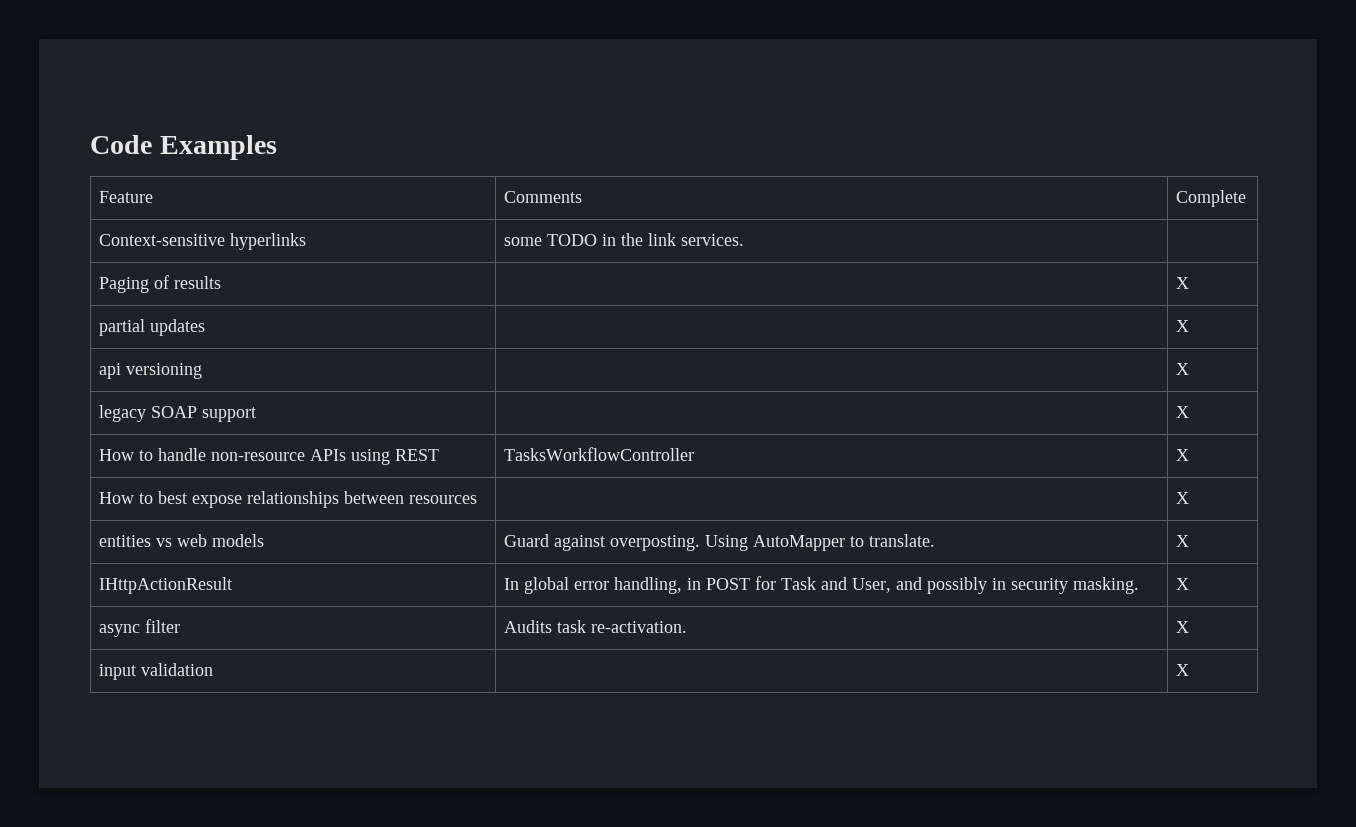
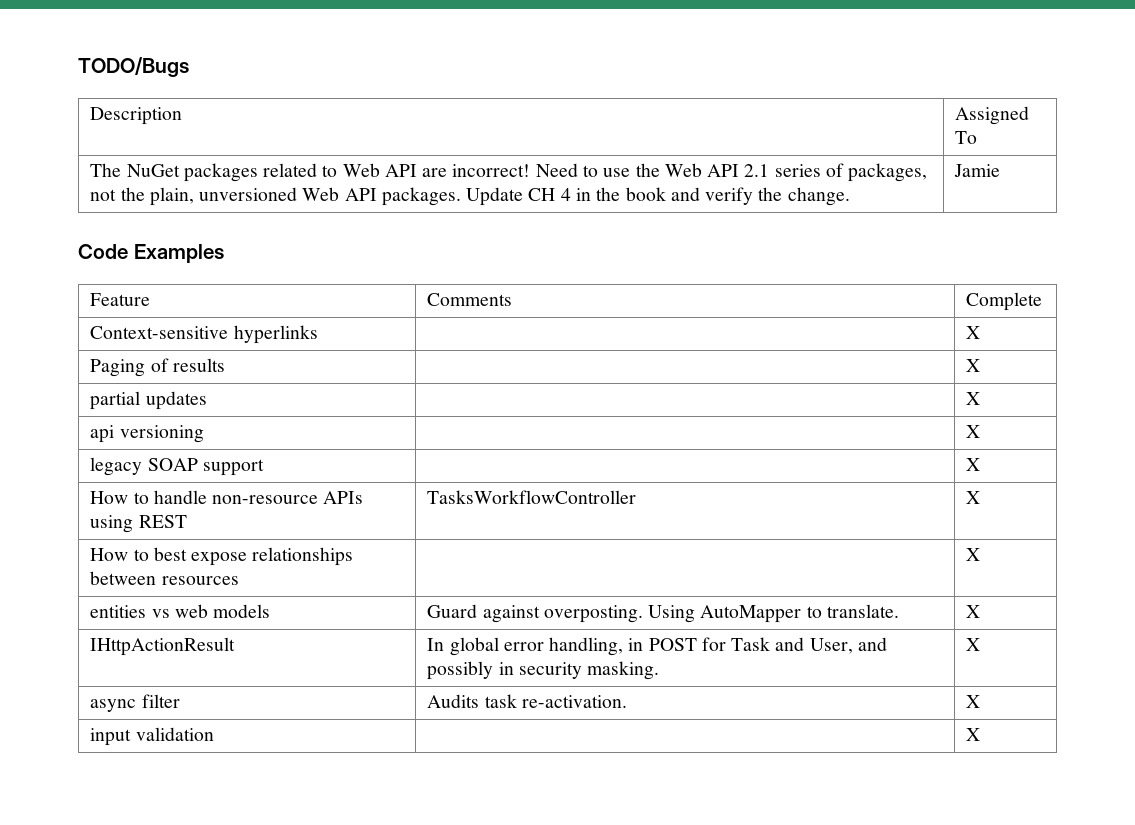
+ TODO/Bugs
+ Description | Assigned To
+ The NuGet packages related to Web API are incorrect! Need to use the Web API 2.1 series of packages, not the plain, unversioned Web API packages. Update CH 4 in the book and verify the change. | Jamie
- Context-sensitive hyperlinks | some TODO in the link services. |
+ Context-sensitive hyperlinks | | X

